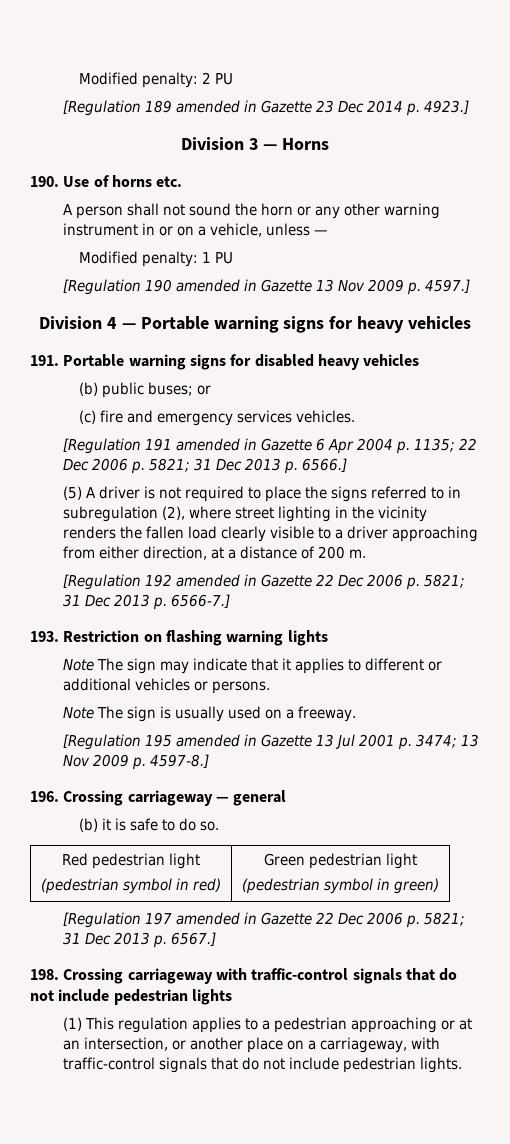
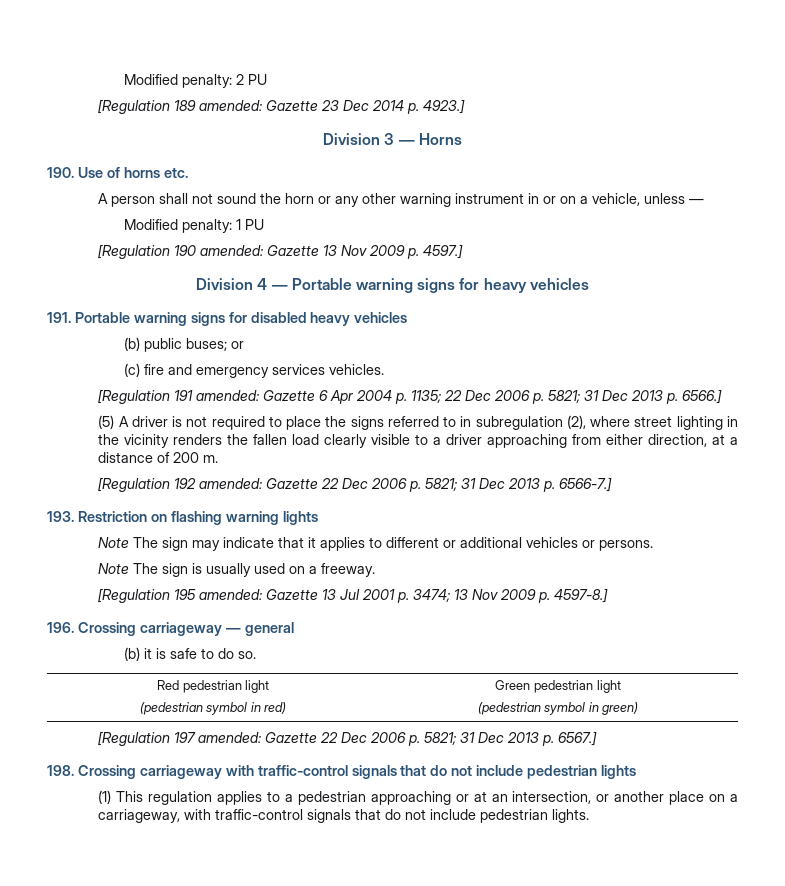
- [Regulation 189 amended in Gazette 23 Dec 2014 p. 4923.]
+ [Regulation 189 amended: Gazette 23 Dec 2014 p. 4923.]
- [Regulation 190 amended in Gazette 13 Nov 2009 p. 4597.]
+ [Regulation 190 amended: Gazette 13 Nov 2009 p. 4597.]
- [Regulation 191 amended in Gazette 6 Apr 2004 p. 1135; 22 Dec 2006 p. 5821; 31 Dec 2013 p. 6566.]
+ [Regulation 191 amended: Gazette 6 Apr 2004 p. 1135; 22 Dec 2006 p. 5821; 31 Dec 2013 p. 6566.]
- [Regulation 192 amended in Gazette 22 Dec 2006 p. 5821; 31 Dec 2013 p. 6566-7.]
+ [Regulation 192 amended: Gazette 22 Dec 2006 p. 5821; 31 Dec 2013 p. 6566-7.]
- [Regulation 195 amended in Gazette 13 Jul 2001 p. 3474; 13 Nov 2009 p. 4597-8.]
+ [Regulation 195 amended: Gazette 13 Jul 2001 p. 3474; 13 Nov 2009 p. 4597-8.]
- [Regulation 197 amended in Gazette 22 Dec 2006 p. 5821; 31 Dec 2013 p. 6567.]
+ [Regulation 197 amended: Gazette 22 Dec 2006 p. 5821; 31 Dec 2013 p. 6567.]

